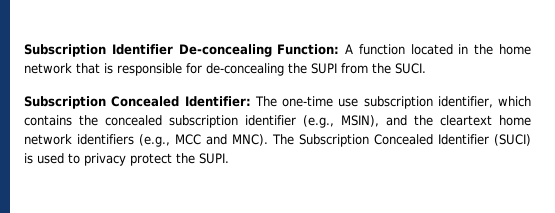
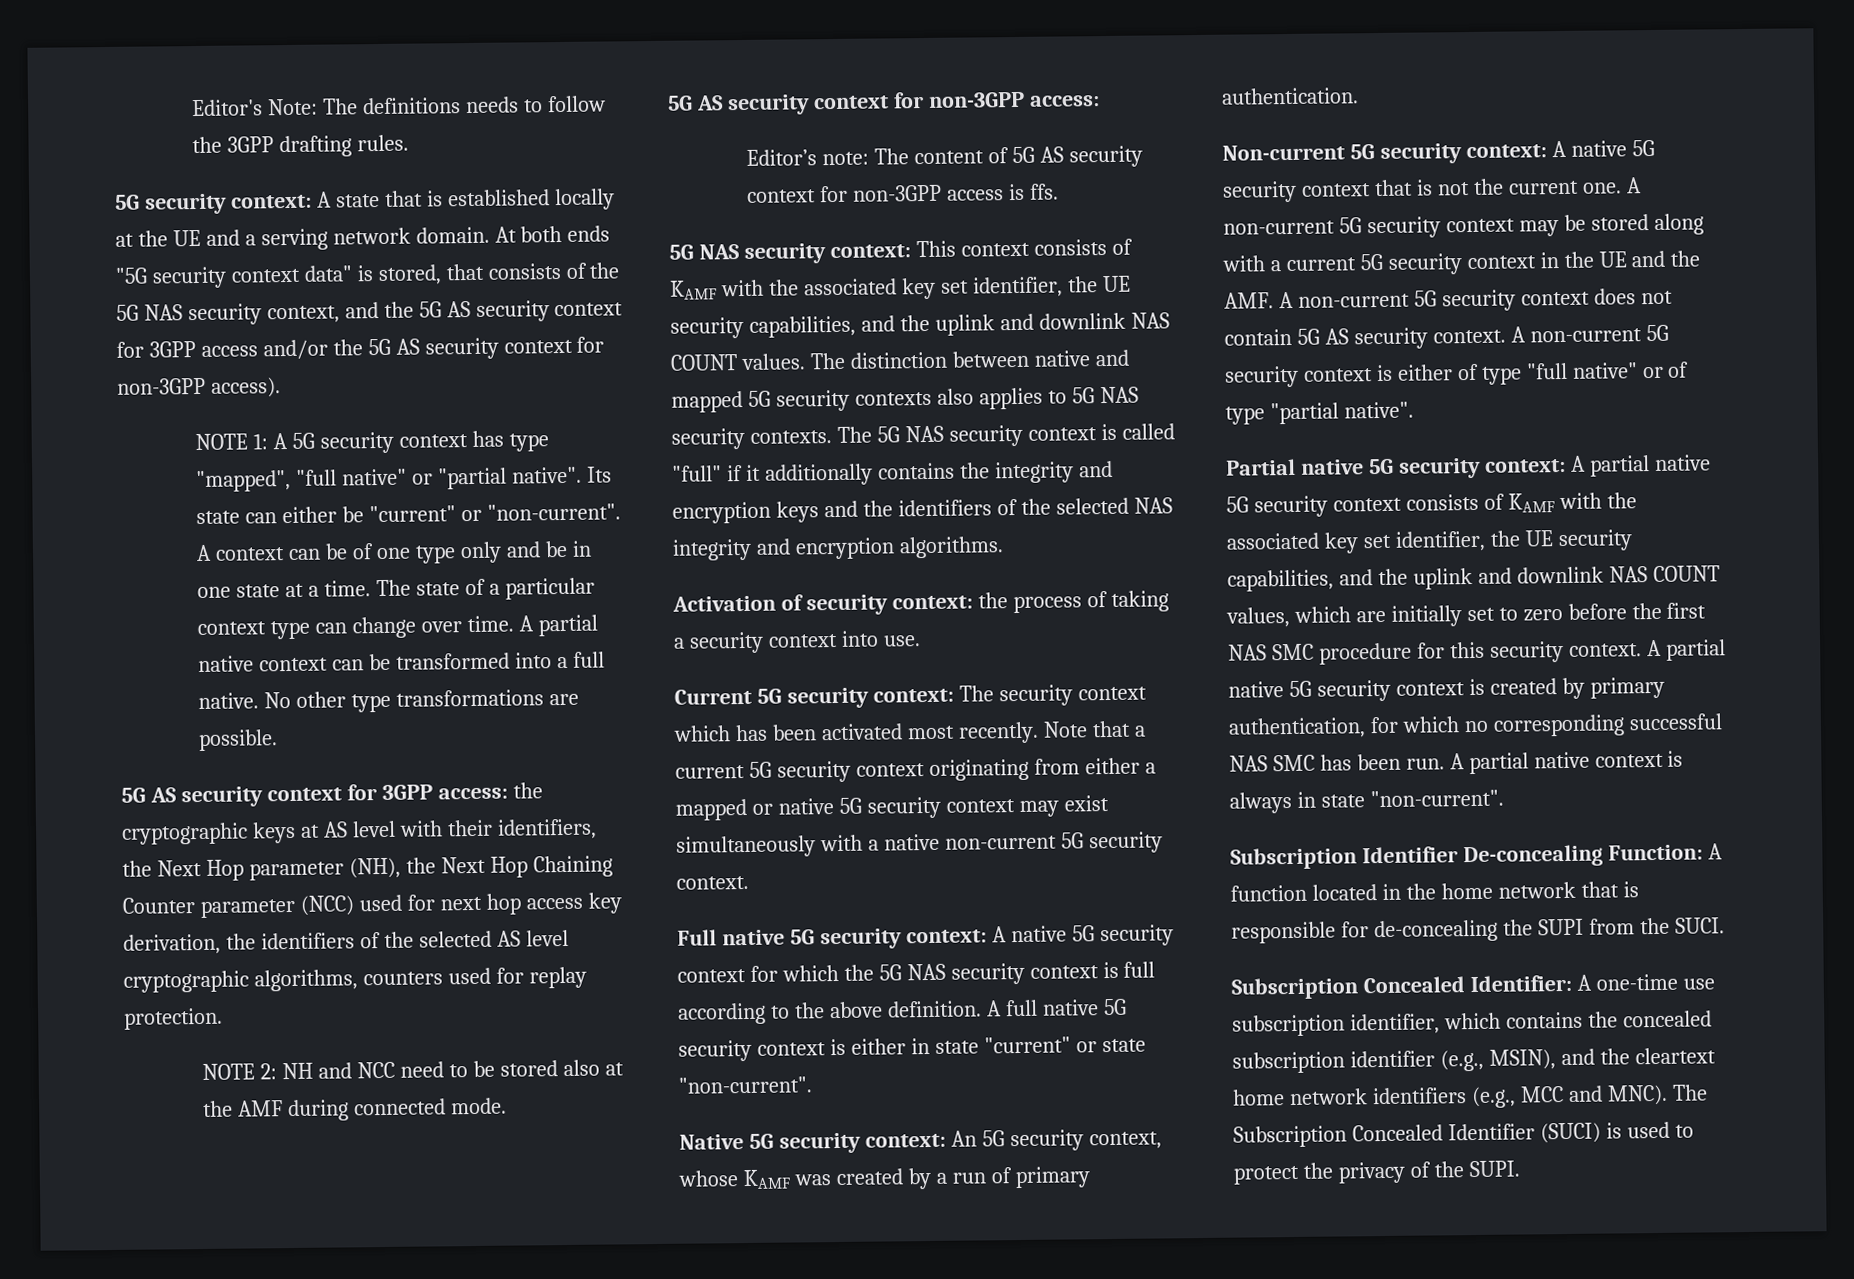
+ Editor's Note: The definitions needs to follow the 3GPP drafting rules.
+ 5G security context: A state that is established locally at the UE and a serving network domain. At both ends "5G security context data" is stored, that consists of the 5G NAS security context, and the 5G AS security context for 3GPP access and/or the 5G AS security context for non-3GPP access).
+ NOTE 1: A 5G security context has type "mapped", "full native" or "partial native". Its state can either be "current" or "non-current". A context can be of one type only and be in one state at a time. The state of a particular context type can change over time. A partial native context can be transformed into a full native. No other type transformations are possible.
+ 5G AS security context for 3GPP access: the cryptographic keys at AS level with their identifiers, the Next Hop parameter (NH), the Next Hop Chaining Counter parameter (NCC) used for next hop access key derivation, the identifiers of the selected AS level cryptographic algorithms, counters used for replay protection.
+ NOTE 2: NH and NCC need to be stored also at the AMF during connected mode.
+ 5G AS security context for non-3GPP access:
+ Editor’s note: The content of 5G AS security context for non-3GPP access is ffs.
+ 5G NAS security context: This context consists of KAMF with the associated key set identifier, the UE security capabilities, and the uplink and downlink NAS COUNT values. The distinction between native and mapped 5G security contexts also applies to 5G NAS security contexts. The 5G NAS security context is called "full" if it additionally contains the integrity and encryption keys and the identifiers of the selected NAS integrity and encryption algorithms.
+ Activation of security context: the process of taking a security context into use.
+ Current 5G security context: The security context which has been activated most recently. Note that a current 5G security context originating from either a mapped or native 5G security context may exist simultaneously with a native non-current 5G security context.
+ Full native 5G security context: A native 5G security context for which the 5G NAS security context is full according to the above definition. A full native 5G security context is either in state "current" or state "non-current".
+ Native 5G security context: An 5G security context, whose KAMF was created by a run of primary authentication.
+ Non-current 5G security context: A native 5G security context that is not the current one. A non-current 5G security context may be stored along with a current 5G security context in the UE and the AMF. A non-current 5G security context does not contain 5G AS security context. A non-current 5G security context is either of type "full native" or of type "partial native".
+ Partial native 5G security context: A partial native 5G security context consists of KAMF with the associated key set identifier, the UE security capabilities, and the uplink and downlink NAS COUNT values, which are initially set to zero before the first NAS SMC procedure for this security context. A partial native 5G security context is created by primary authentication, for which no corresponding successful NAS SMC has been run. A partial native context is always in state "non-current".
- Subscription Concealed Identifier: The one-time use subscription identifier, which contains the concealed subscription identifier (e.g., MSIN), and the cleartext home network identifiers (e.g., MCC and MNC).
+ Subscription Concealed Identifier: A one-time use subscription identifier, which contains the concealed subscription identifier (e.g., MSIN), and the cleartext home network identifiers (e.g., MCC and MNC).
- The Subscription Concealed Identifier (SUCI) is used to privacy protect the SUPI.
+ The Subscription Concealed Identifier (SUCI) is used to protect the privacy of the SUPI.

